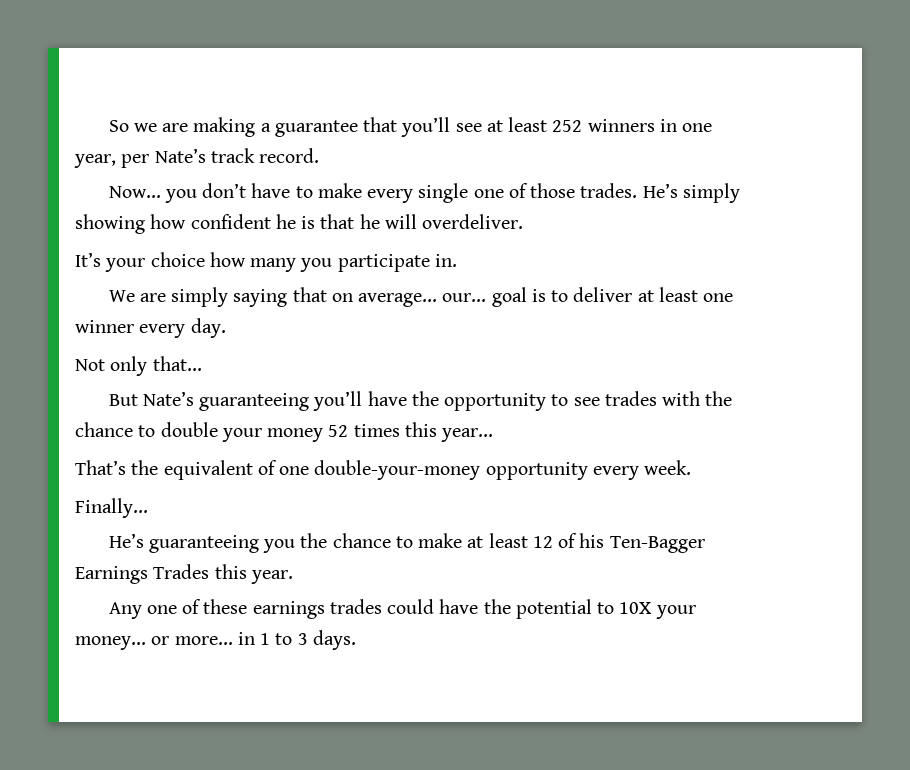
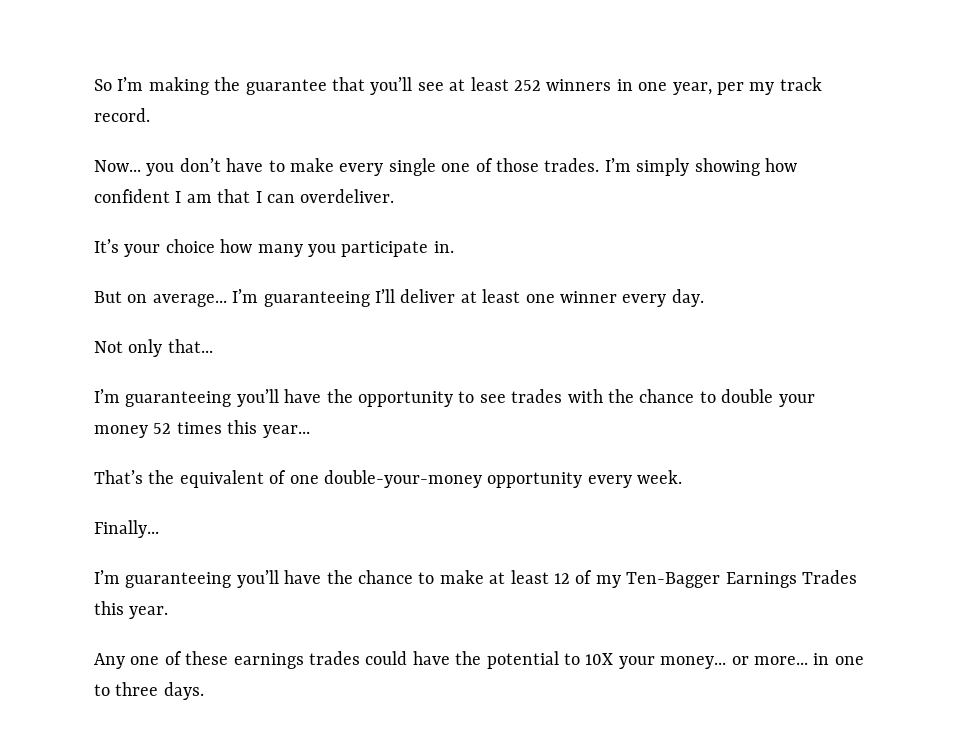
- So we are making a guarantee that you’ll see at least 252 winners in one year, per Nate’s track record.
+ So I’m making the guarantee that you’ll see at least 252 winners in one year, per my track record.
- He’s simply showing how confident he is that he will overdeliver.
+ I’m simply showing how confident I am that I can overdeliver.
- We are simply saying that on average... our... goal is to deliver at least one winner every day.
+ But on average... I’m guaranteeing I’ll deliver at least one winner every day.
- But Nate’s guaranteeing you’ll have the opportunity to see trades with the chance to double your money 52 times this year...
+ I’m guaranteeing you’ll have the opportunity to see trades with the chance to double your money 52 times this year...
- He’s guaranteeing you the chance to make at least 12 of his Ten-Bagger Earnings Trades this year.
+ I’m guaranteeing you’ll have the chance to make at least 12 of my Ten-Bagger Earnings Trades this year.
- Any one of these earnings trades could have the potential to 10X your money... or more... in 1 to 3 days.
+ Any one of these earnings trades could have the potential to 10X your money... or more... in one to three days.

